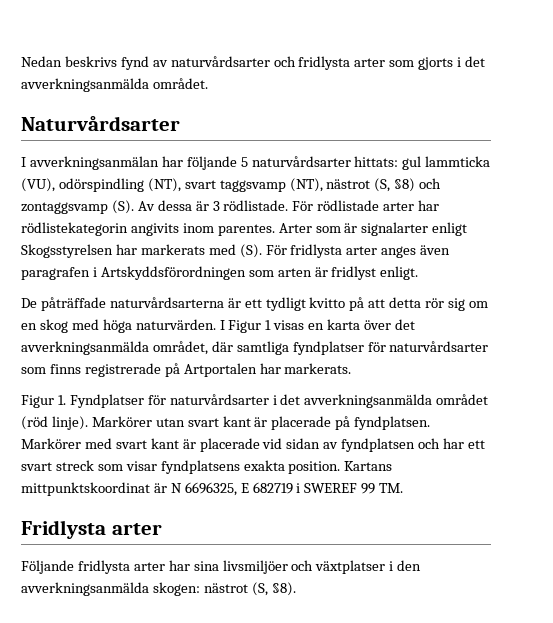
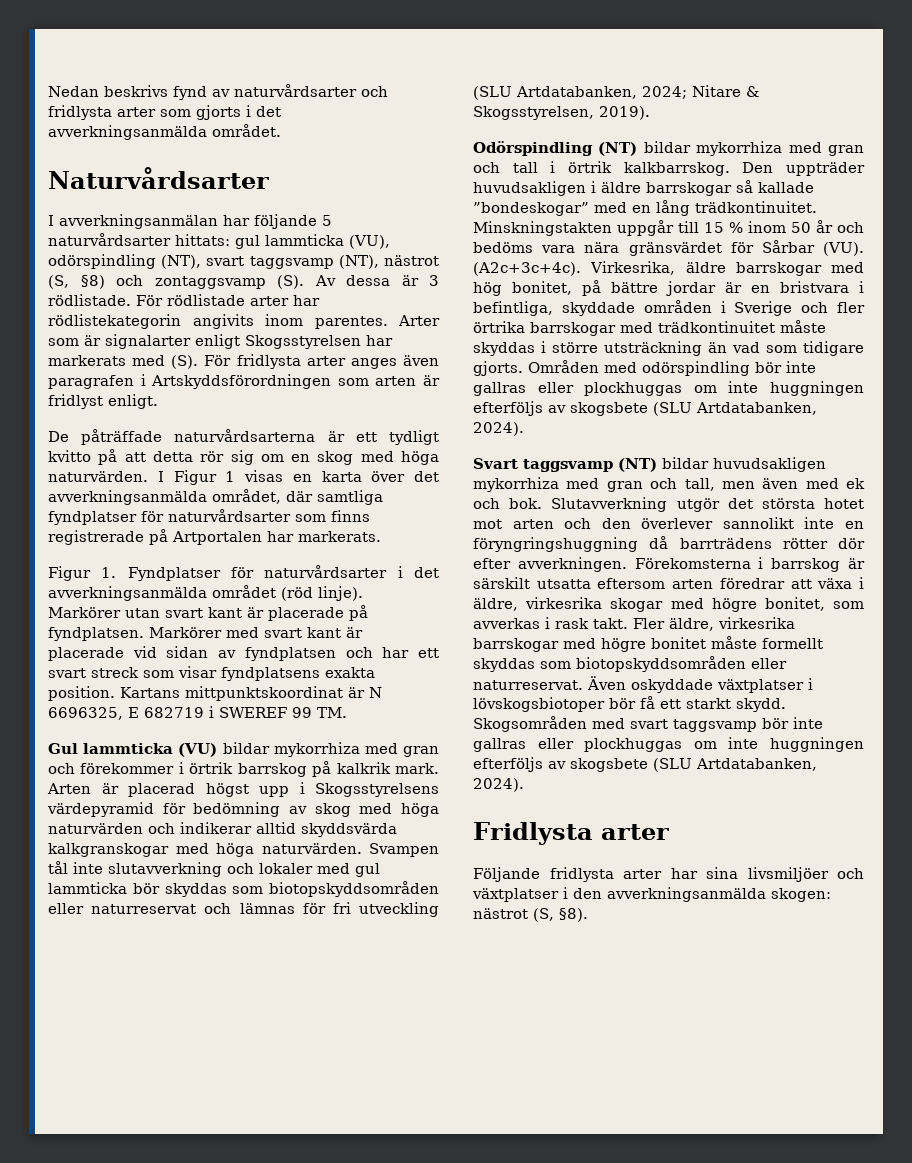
+ Gul lammticka (VU) bildar mykorrhiza med gran och förekommer i örtrik barrskog på kalkrik mark. Arten är placerad högst upp i Skogsstyrelsens värdepyramid för bedömning av skog med höga naturvärden och indikerar alltid skyddsvärda kalkgranskogar med höga naturvärden. Svampen tål inte slutavverkning och lokaler med gul lammticka bör skyddas som biotopskyddsområden eller naturreservat och lämnas för fri utveckling (SLU Artdatabanken, 2024; Nitare & Skogsstyrelsen, 2019).
+ Odörspindling (NT) bildar mykorrhiza med gran och tall i örtrik kalkbarrskog. Den uppträder huvudsakligen i äldre barrskogar så kallade ”bondeskogar” med en lång trädkontinuitet. Minskningstakten uppgår till 15 % inom 50 år och bedöms vara nära gränsvärdet för Sårbar (VU). (A2c+3c+4c). Virkesrika, äldre barrskogar med hög bonitet, på bättre jordar är en bristvara i befintliga, skyddade områden i Sverige och fler örtrika barrskogar med trädkontinuitet måste skyddas i större utsträckning än vad som tidigare gjorts. Områden med odörspindling bör inte gallras eller plockhuggas om inte huggningen efterföljs av skogsbete (SLU Artdatabanken, 2024).
+ Svart taggsvamp (NT) bildar huvudsakligen mykorrhiza med gran och tall, men även med ek och bok. Slutavverkning utgör det största hotet mot arten och den överlever sannolikt inte en föryngringshuggning då barrträdens rötter dör efter avverkningen. Förekomsterna i barrskog är särskilt utsatta eftersom arten föredrar att växa i äldre, virkesrika skogar med högre bonitet, som avverkas i rask takt. Fler äldre, virkesrika barrskogar med högre bonitet måste formellt skyddas som biotopskyddsområden eller naturreservat. Även oskyddade växtplatser i lövskogsbiotoper bör få ett starkt skydd. Skogsområden med svart taggsvamp bör inte gallras eller plockhuggas om inte huggningen efterföljs av skogsbete (SLU Artdatabanken, 2024).

